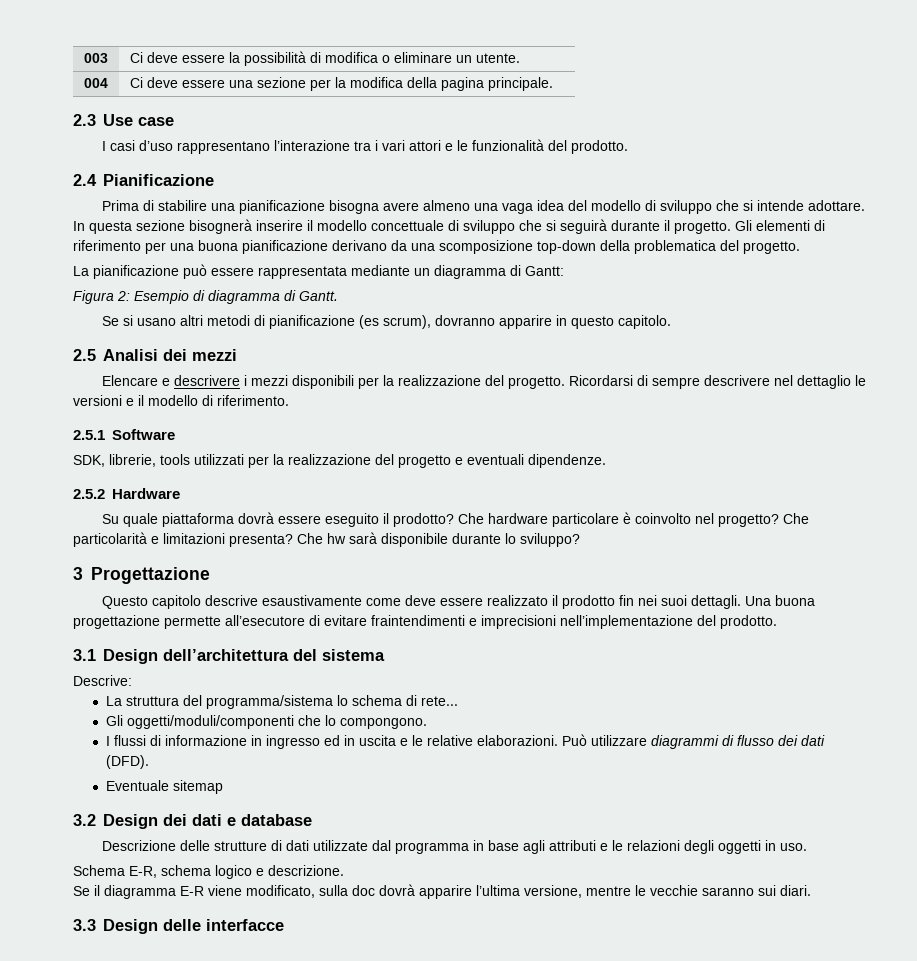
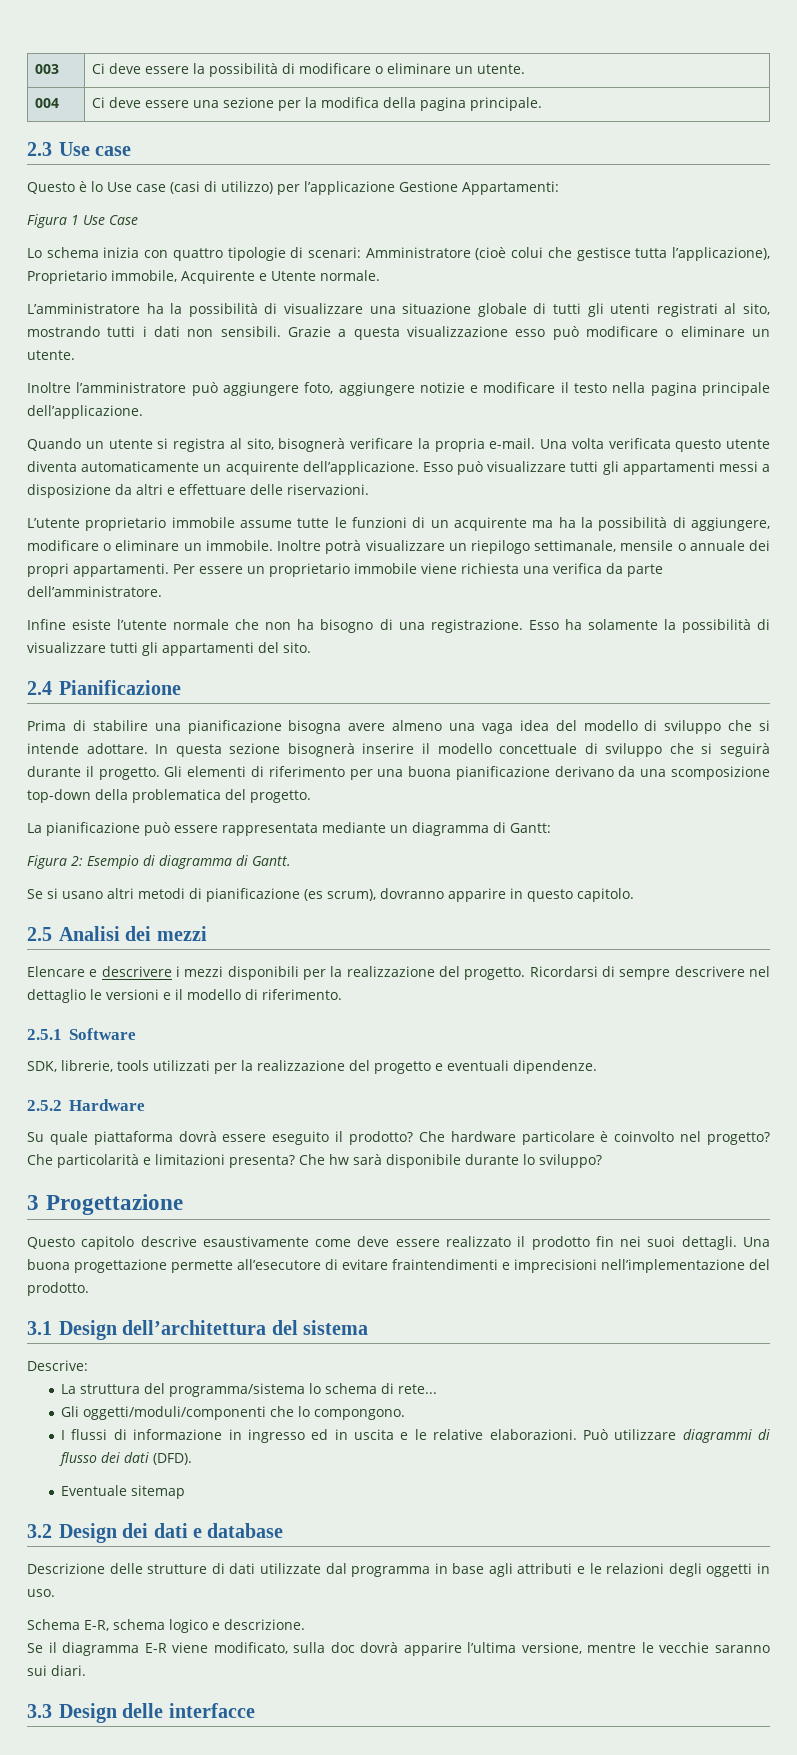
- 003 | Ci deve essere la possibilità di modifica o eliminare un utente.
+ 003 | Ci deve essere la possibilità di modificare o eliminare un utente.
- I casi d’uso rappresentano l’interazione tra i vari attori e le funzionalità del prodotto.
+ Questo è lo Use case (casi di utilizzo) per l’applicazione Gestione Appartamenti:
+ Figura 1 Use Case
+ Lo schema inizia con quattro tipologie di scenari: Amministratore (cioè colui che gestisce tutta l’applicazione), Proprietario immobile, Acquirente e Utente normale.
+ L’amministratore ha la possibilità di visualizzare una situazione globale di tutti gli utenti registrati al sito, mostrando tutti i dati non sensibili. Grazie a questa visualizzazione esso può modificare o eliminare un utente.
+ Inoltre l’amministratore può aggiungere foto, aggiungere notizie e modificare il testo nella pagina principale dell’applicazione.
+ Quando un utente si registra al sito, bisognerà verificare la propria e-mail. Una volta verificata questo utente diventa automaticamente un acquirente dell’applicazione. Esso può visualizzare tutti gli appartamenti messi a disposizione da altri e effettuare delle riservazioni.
+ L’utente proprietario immobile assume tutte le funzioni di un acquirente ma ha la possibilità di aggiungere, modificare o eliminare un immobile. Inoltre potrà visualizzare un riepilogo settimanale, mensile o annuale dei propri appartamenti. Per essere un proprietario immobile viene richiesta una verifica da parte dell’amministratore.
+ Infine esiste l’utente normale che non ha bisogno di una registrazione. Esso ha solamente la possibilità di visualizzare tutti gli appartamenti del sito.

